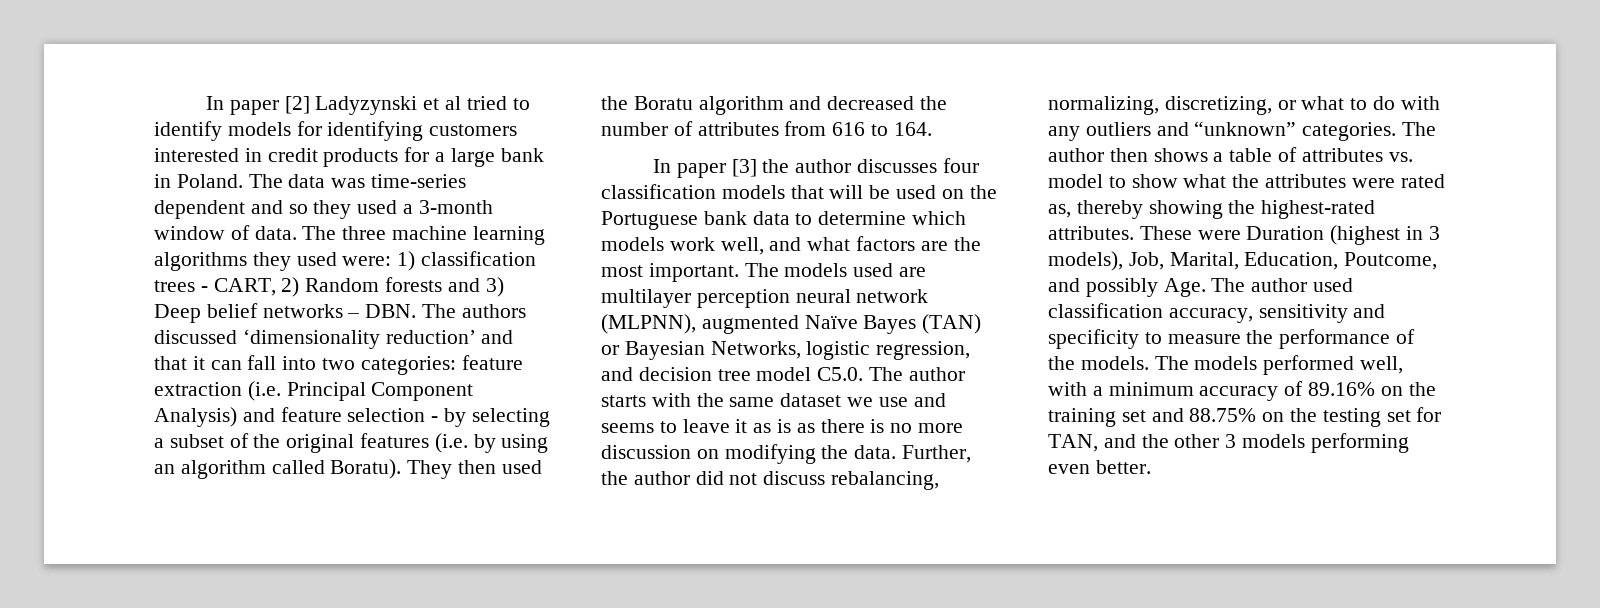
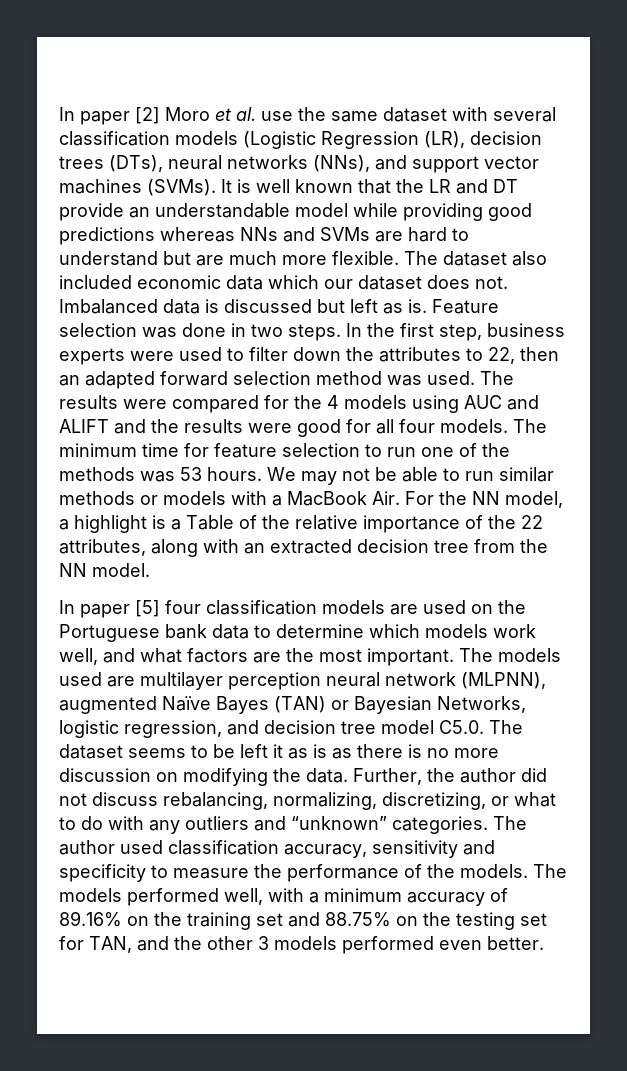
- In paper [2] Ladyzynski et al tried to identify models for identifying customers interested in credit products for a large bank in Poland. The data was time-series dependent and so they used a 3-month window of data. The three machine learning algorithms they used were: 1) classification trees - CART, 2) Random forests and 3) Deep belief networks – DBN. The authors discussed ‘dimensionality reduction’ and that it can fall into two categories: feature extraction (i.e. Principal Component Analysis) and feature selection - by selecting a subset of the original features (i.e. by using an algorithm called Boratu). They then used the Boratu algorithm and decreased the number of attributes from 616 to 164.
- In paper [3] the author discusses four classification models that will be used on the Portuguese bank data to determine which models work well, and what factors are the most important.
+ In paper [2] Moro et al. use the same dataset with several classification models (Logistic Regression (LR), decision trees (DTs), neural networks (NNs), and support vector machines (SVMs). It is well known that the LR and DT provide an understandable model while providing good predictions whereas NNs and SVMs are hard to understand but are much more flexible. The dataset also included economic data which our dataset does not. Imbalanced data is discussed but left as is. Feature selection was done in two steps. In the first step, business experts were used to filter down the attributes to 22, then an adapted forward selection method was used. The results were compared for the 4 models using AUC and ALIFT and the results were good for all four models. The minimum time for feature selection to run one of the methods was 53 hours. We may not be able to run similar methods or models with a MacBook Air. For the NN model, a highlight is a Table of the relative importance of the 22 attributes, along with an extracted decision tree from the NN model.
+ In paper [5] four classification models are used on the Portuguese bank data to determine which models work well, and what factors are the most important.
- The models used are multilayer perception neural network (MLPNN), augmented Naïve Bayes (TAN) or Bayesian Networks, logistic regression, and decision tree model C5.0. The author starts with the same dataset we use and seems to leave it as is as there is no more discussion on modifying the data.
+ The models used are multilayer perception neural network (MLPNN), augmented Naïve Bayes (TAN) or Bayesian Networks, logistic regression, and decision tree model C5.0. The dataset seems to be left it as is as there is no more discussion on modifying the data.
- The author then shows a table of attributes vs. model to show what the attributes were rated as, thereby showing the highest-rated attributes. These were Duration (highest in 3 models), Job, Marital, Education, Poutcome, and possibly Age. The author used classification accuracy, sensitivity and specificity to measure the performance of the models.
+ The author used classification accuracy, sensitivity and specificity to measure the performance of the models.
- The models performed well, with a minimum accuracy of 89.16% on the training set and 88.75% on the testing set for TAN, and the other 3 models performing even better.
+ The models performed well, with a minimum accuracy of 89.16% on the training set and 88.75% on the testing set for TAN, and the other 3 models performed even better.

